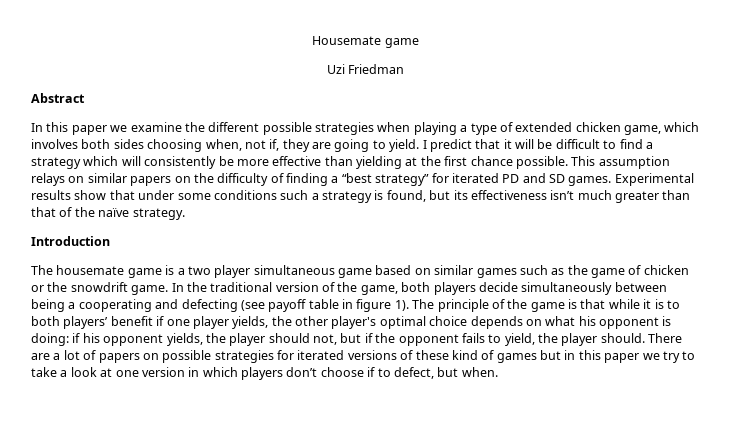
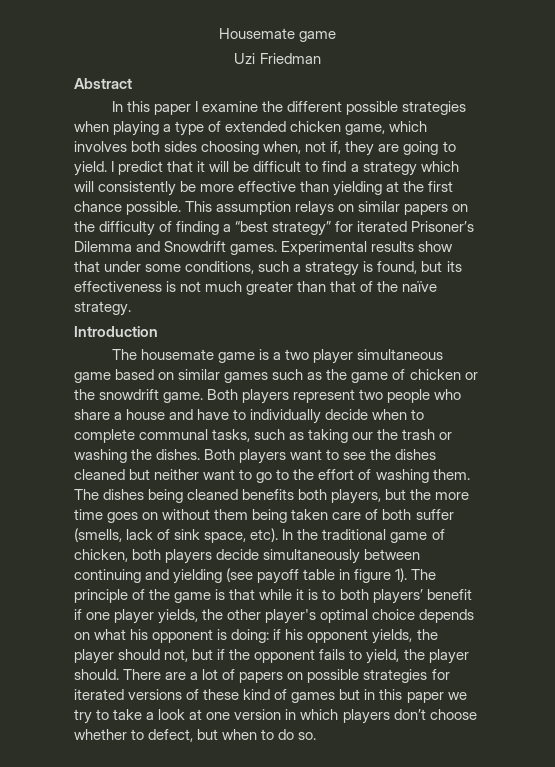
- In this paper we examine the different possible strategies when playing a type of extended chicken game, which involves both sides choosing when, not if, they are going to yield.
+ In this paper I examine the different possible strategies when playing a type of extended chicken game, which involves both sides choosing when, not if, they are going to yield.
- This assumption relays on similar papers on the difficulty of finding a “best strategy” for iterated PD and SD games.
+ This assumption relays on similar papers on the difficulty of finding a “best strategy” for iterated Prisoner’s Dilemma and Snowdrift games.
- Experimental results show that under some conditions such a strategy is found, but its effectiveness isn’t much greater than that of the naïve strategy.
+ Experimental results show that under some conditions, such a strategy is found, but its effectiveness is not much greater than that of the naïve strategy.
- In the traditional version of the game, both players decide simultaneously between being a cooperating and defecting (see payoff table in figure 1).
+ Both players represent two people who share a house and have to individually decide when to complete communal tasks, such as taking our the trash or washing the dishes. Both players want to see the dishes cleaned but neither want to go to the effort of washing them. The dishes being cleaned benefits both players, but the more time goes on without them being taken care of both suffer (smells, lack of sink space, etc). In the traditional game of chicken, both players decide simultaneously between continuing and yielding (see payoff table in figure 1).
- There are a lot of papers on possible strategies for iterated versions of these kind of games but in this paper we try to take a look at one version in which players don’t choose if to defect, but when.
+ There are a lot of papers on possible strategies for iterated versions of these kind of games but in this paper we try to take a look at one version in which players don’t choose whether to defect, but when to do so.

